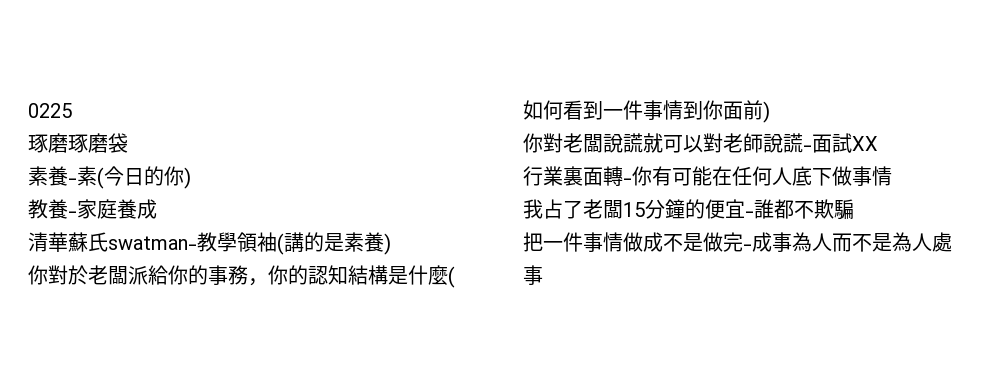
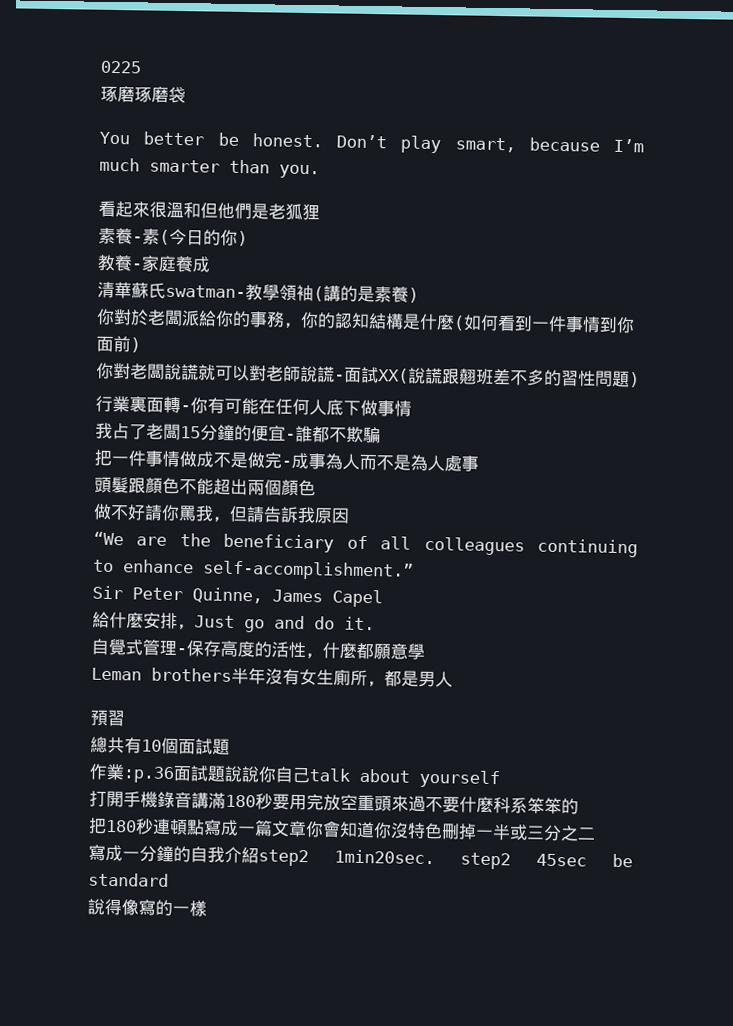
+ You better be honest. Don’t play smart, because I’m much smarter than you.
+ 看起來很溫和但他們是老狐狸
- 你對老闆說謊就可以對老師說謊-面試XX
+ 你對老闆說謊就可以對老師說謊-面試XX(說謊跟翹班差不多的習性問題)
+ 頭髮跟顏色不能超出兩個顏色
+ 做不好請你罵我，但請告訴我原因
+ “We are the beneficiary of all colleagues continuing to enhance self-accomplishment.”
+ Sir Peter Quinne, James Capel
+ 給什麼安排，Just go and do it.
+ 自覺式管理-保存高度的活性，什麼都願意學
+ Leman brothers半年沒有女生廁所，都是男人
+ 預習
+ 總共有10個面試題
+ 作業:p.36面試題說說你自己talk about yourself
+ 打開手機錄音講滿180秒要用完放空重頭來過不要什麼科系笨笨的
+ 把180秒連頓點寫成一篇文章你會知道你沒特色刪掉一半或三分之二
+ 寫成一分鐘的自我介紹step2 1min20sec. step2 45sec be standard
+ 說得像寫的一樣

